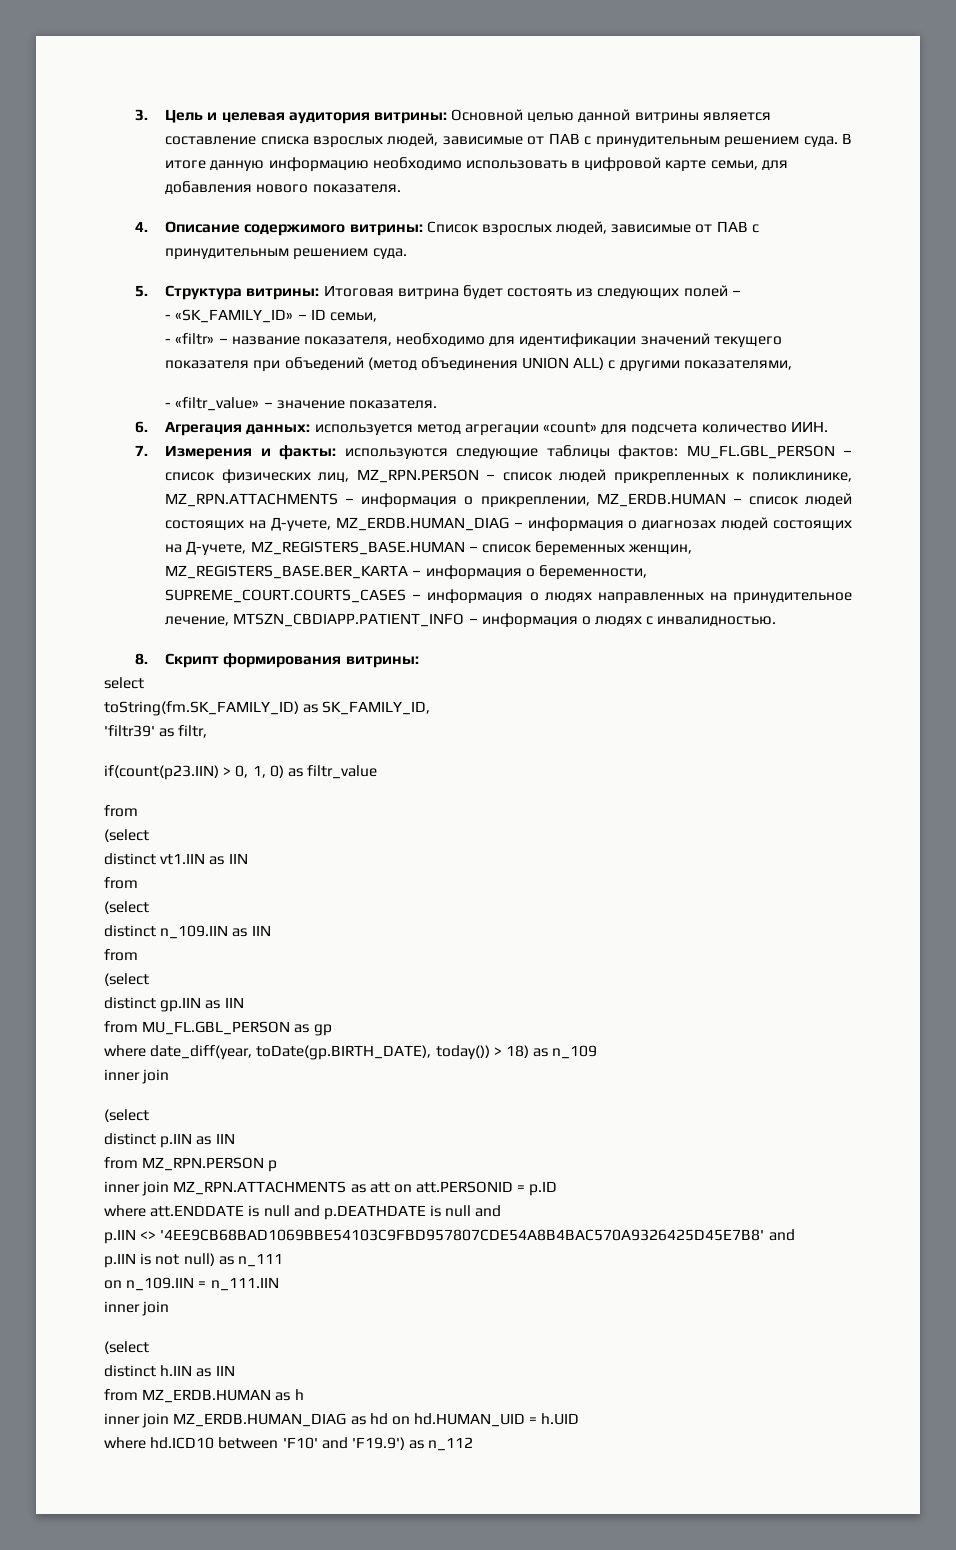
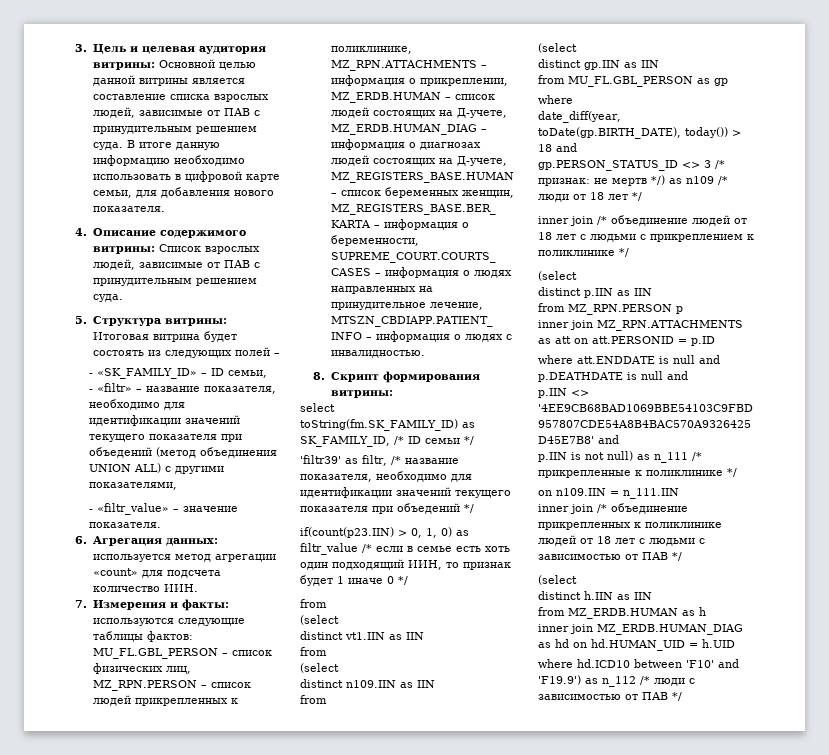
- toString(fm.SK_FAMILY_ID) as SK_FAMILY_ID,
+ toString(fm.SK_FAMILY_ID) as SK_FAMILY_ID, /* ID семьи */
- 'filtr39' as filtr,
+ 'filtr39' as filtr, /* название показателя, необходимо для идентификации значений текущего показателя при объедений */
- if(count(p23.IIN) > 0, 1, 0) as filtr_value
+ if(count(p23.IIN) > 0, 1, 0) as filtr_value /* если в семье есть хоть один подходящий ИИН, то признак будет 1 иначе 0 */
- distinct n_109.IIN as IIN
+ distinct n109.IIN as IIN
  from MU_FL.GBL_PERSON as gp
- where date_diff(year, toDate(gp.BIRTH_DATE), today()) > 18) as n_109
- inner join
+ where
+ date_diff(year, toDate(gp.BIRTH_DATE), today()) > 18 and
+ gp.PERSON_STATUS_ID <> 3 /* признак: не мертв */) as n109 /* люди от 18 лет */
+ inner join /* объединение людей от 18 лет с людьми с прикреплением к поликлинике */
- p.IIN is not null) as n_111
- on n_109.IIN = n_111.IIN
- inner join
+ p.IIN is not null) as n_111 /* прикрепленные к поликлинике */
+ on n109.IIN = n_111.IIN
+ inner join /* объединение прикрепленных к поликлинике людей от 18 лет с людьми с зависимостью от ПАВ */
- where hd.ICD10 between 'F10' and 'F19.9') as n_112
+ where hd.ICD10 between 'F10' and 'F19.9') as n_112 /* люди с зависимостью от ПАВ */

